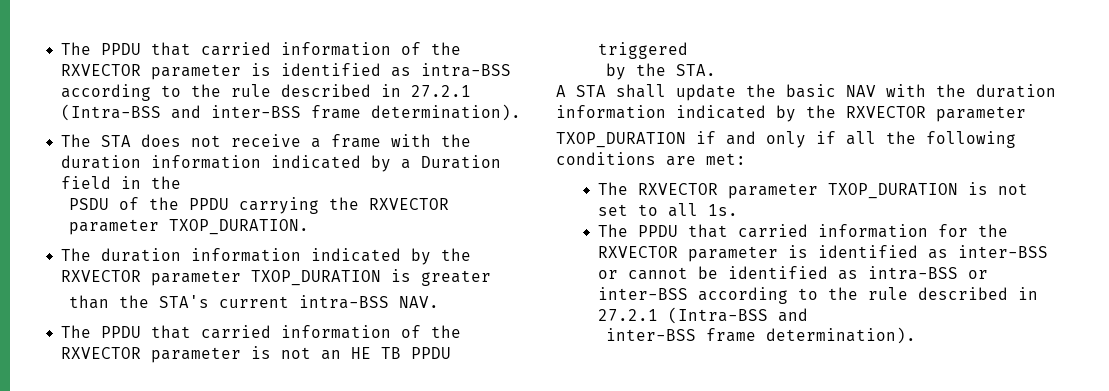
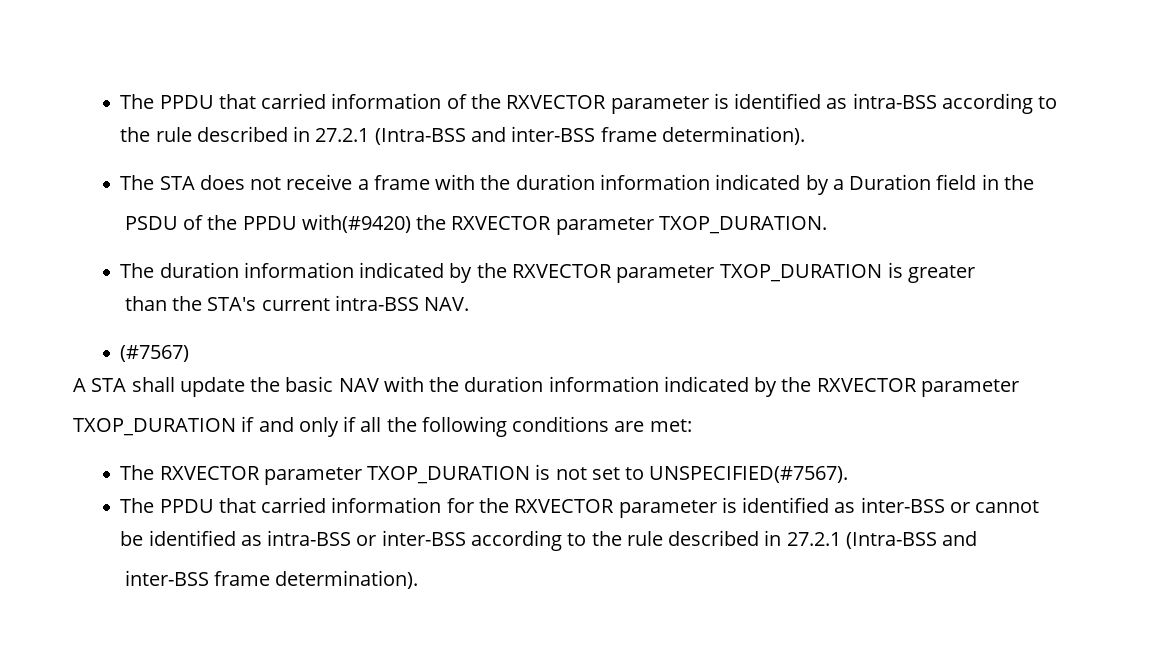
- PSDU of the PPDU carrying the RXVECTOR parameter TXOP_DURATION.
+ PSDU of the PPDU with(#9420) the RXVECTOR parameter TXOP_DURATION.
- The PPDU that carried information of the RXVECTOR parameter is not an HE TB PPDU triggered
- by the STA.
+ (#7567)
- The RXVECTOR parameter TXOP_DURATION is not set to all 1s.
+ The RXVECTOR parameter TXOP_DURATION is not set to UNSPECIFIED(#7567).

